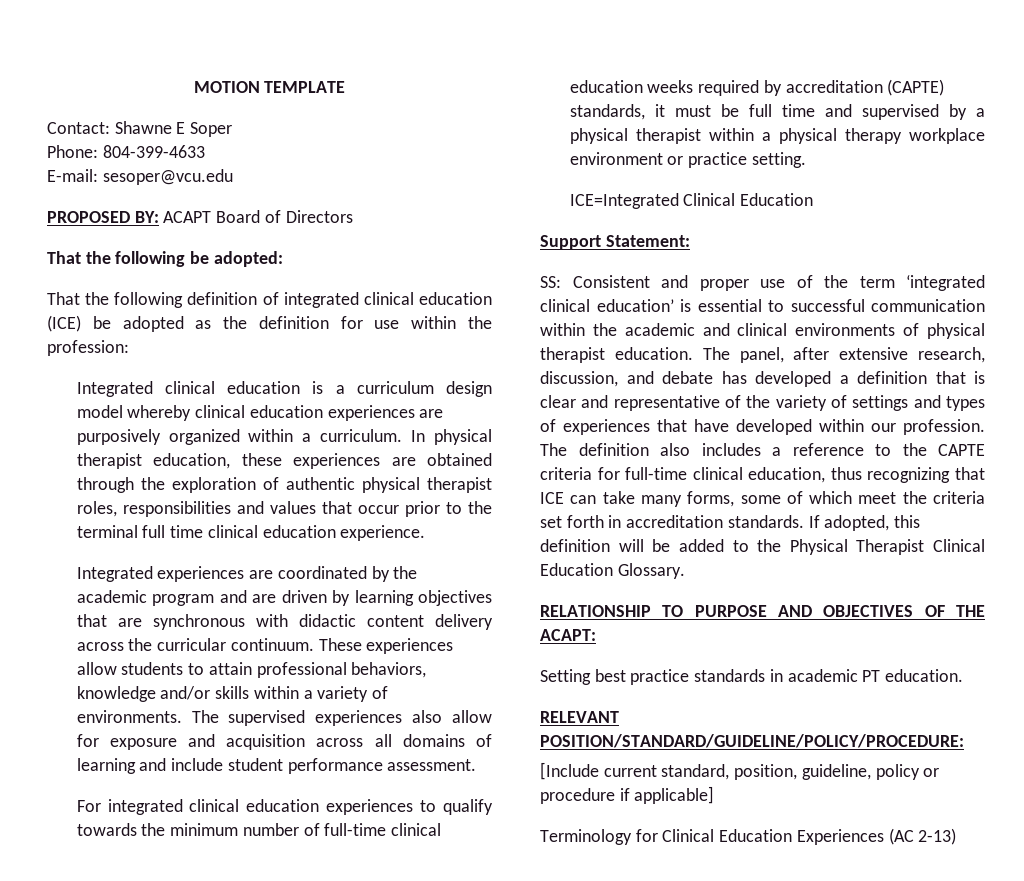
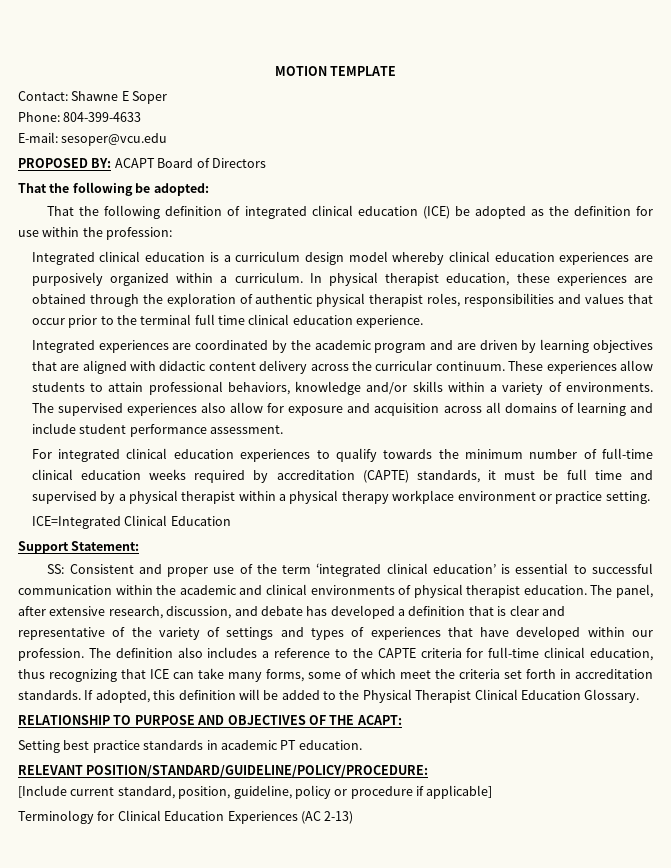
- Integrated experiences are coordinated by the academic program and are driven by learning objectives that are synchronous with didactic content delivery across the curricular continuum.
+ Integrated experiences are coordinated by the academic program and are driven by learning objectives that are aligned with didactic content delivery across the curricular continuum.

